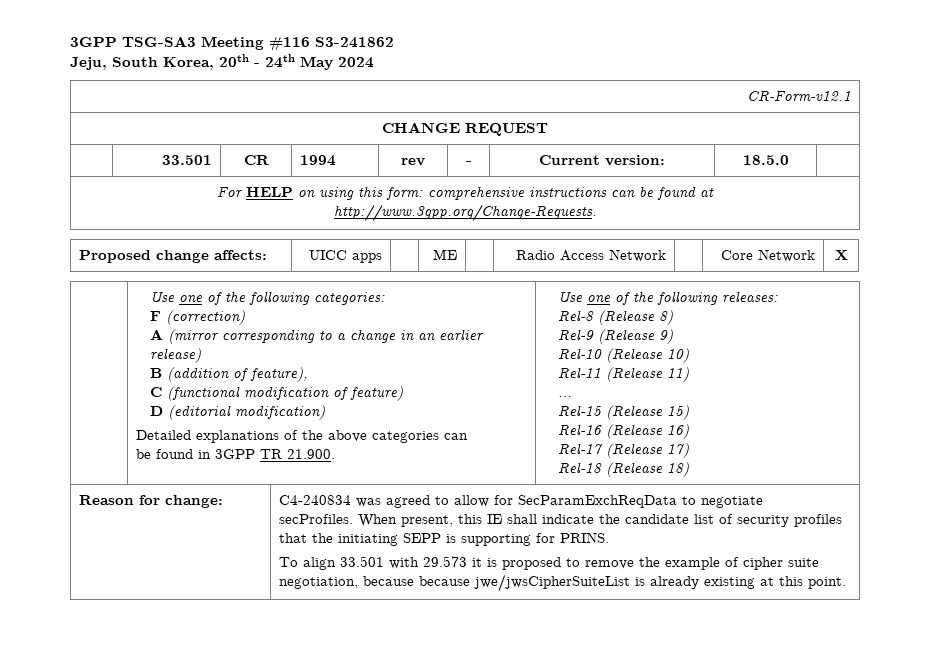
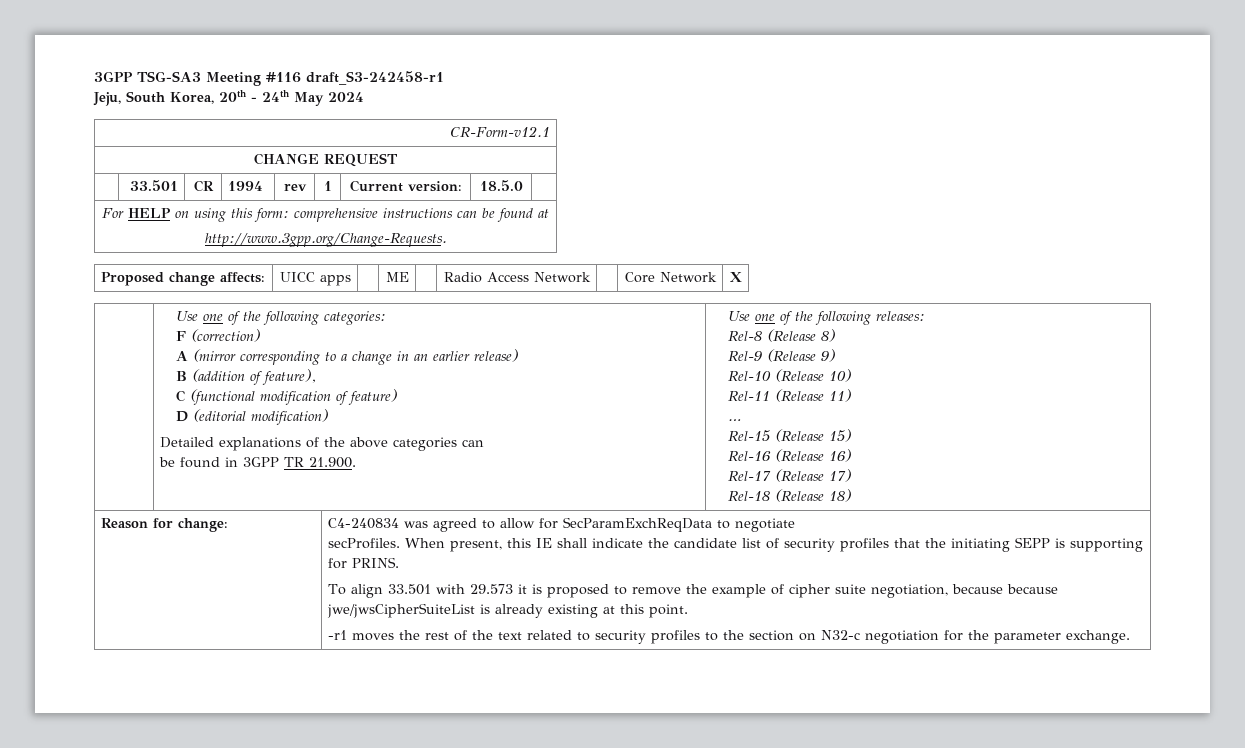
- 3GPP TSG-SA3 Meeting #116 S3-241862
+ 3GPP TSG-SA3 Meeting #116 draft_S3-242458-r1
- | 33.501 | CR | 1994 | rev | - | Current version: | 18.5.0 |
+ | 33.501 | CR | 1994 | rev | 1 | Current version: | 18.5.0 |
+ -r1 moves the rest of the text related to security profiles to the section on N32-c negotiation for the parameter exchange.

